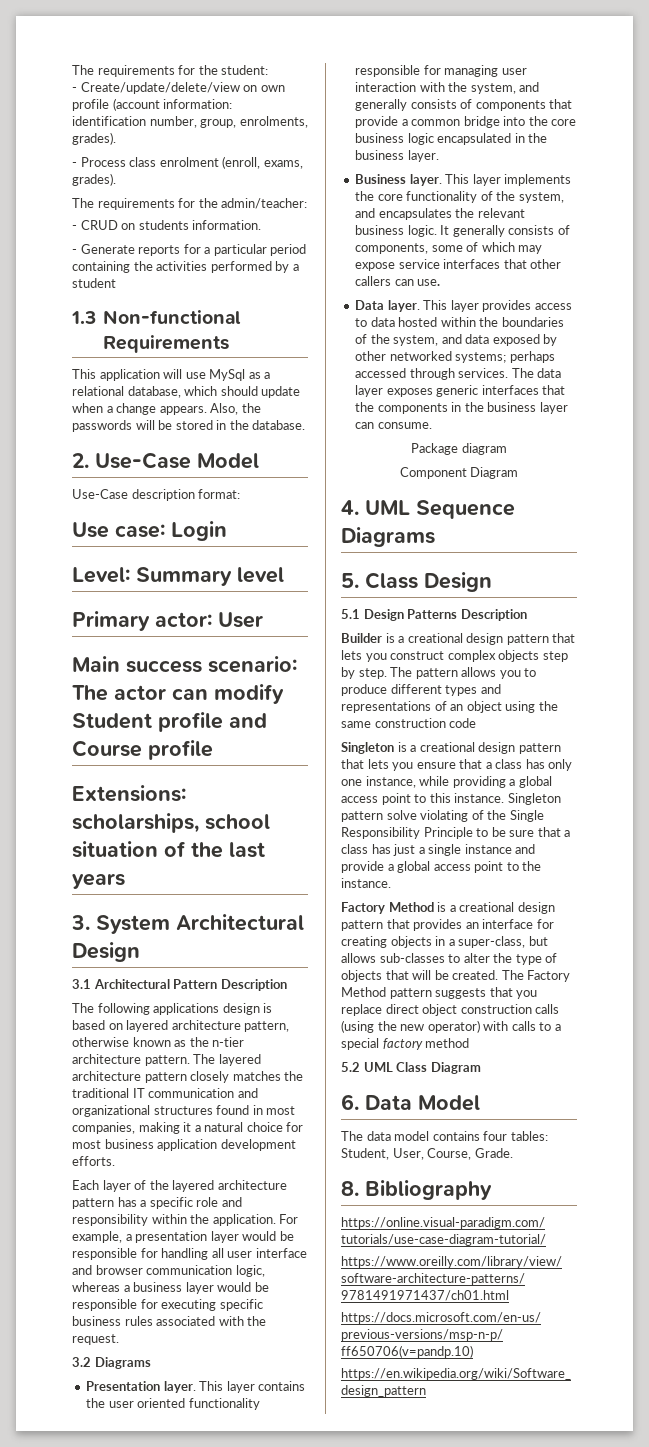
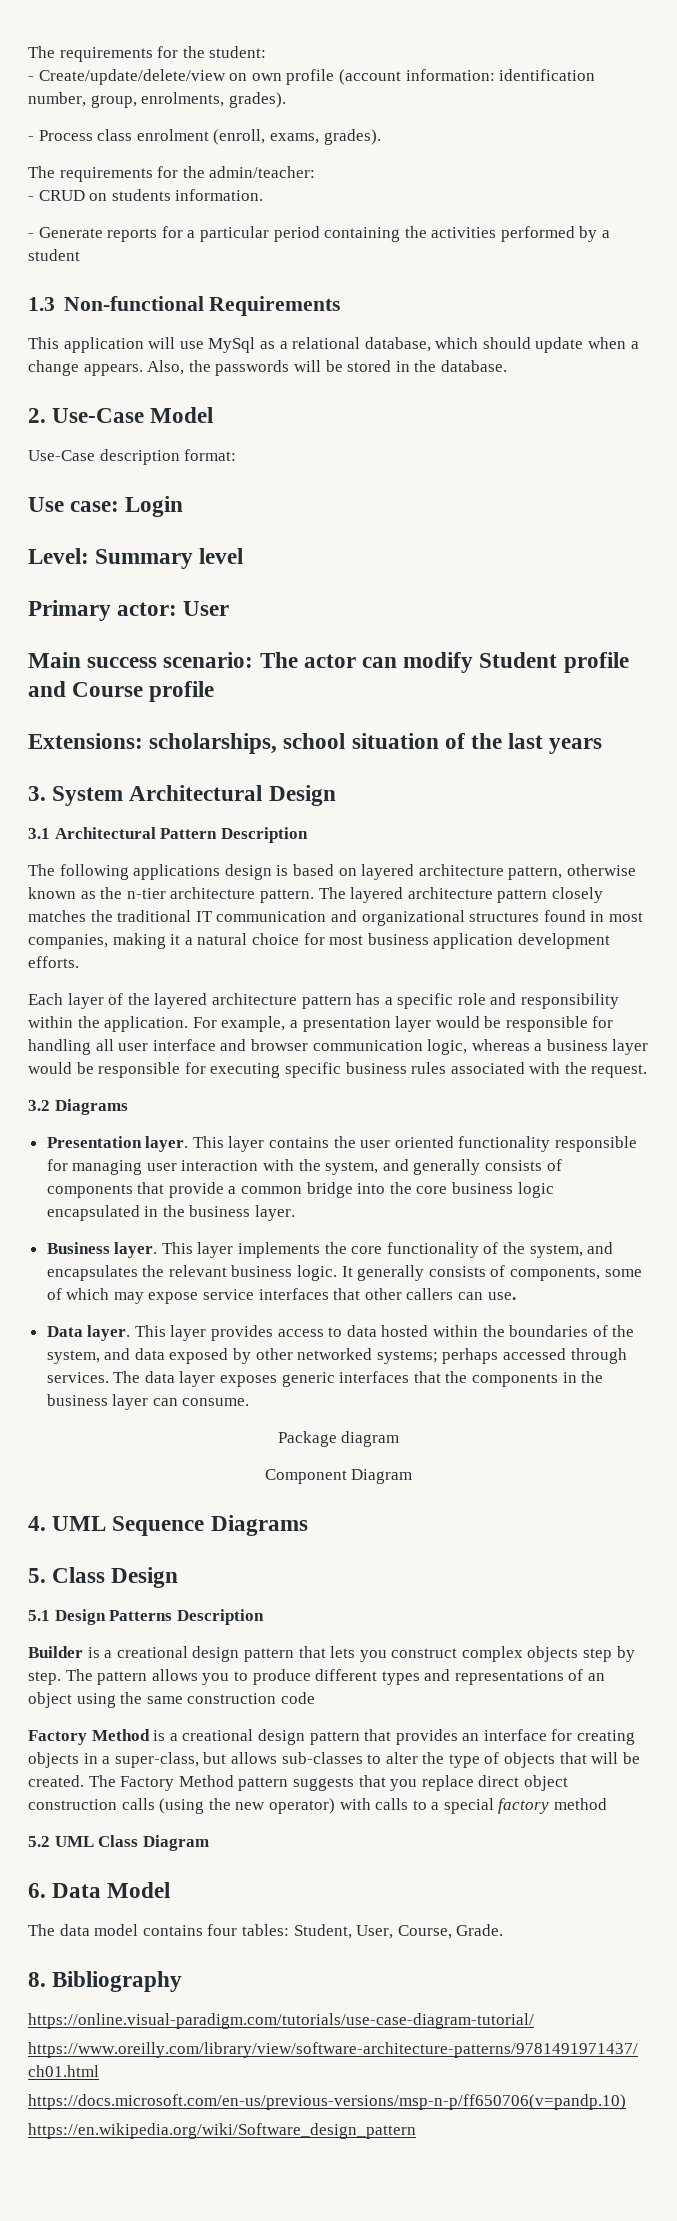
- Singleton is a creational design pattern that lets you ensure that a class has only one instance, while providing a global access point to this instance. Singleton pattern solve violating of the Single Responsibility Principle to be sure that a class has just a single instance and provide a global access point to the instance.

